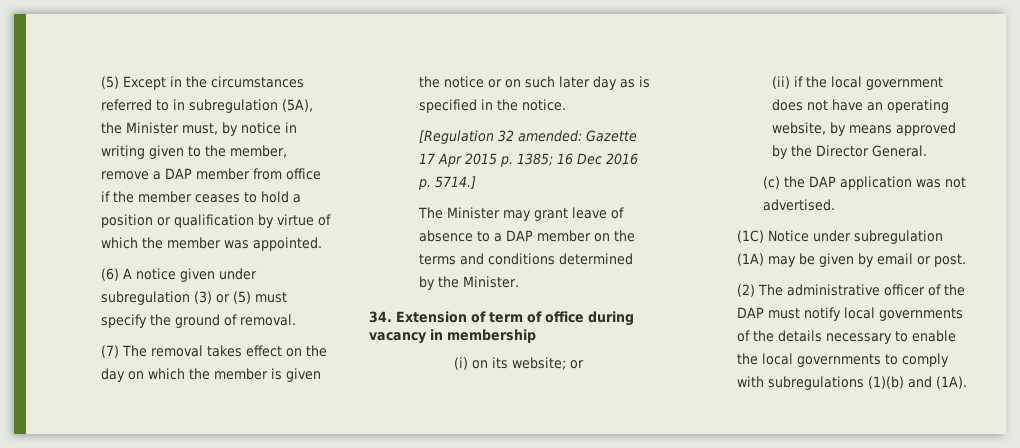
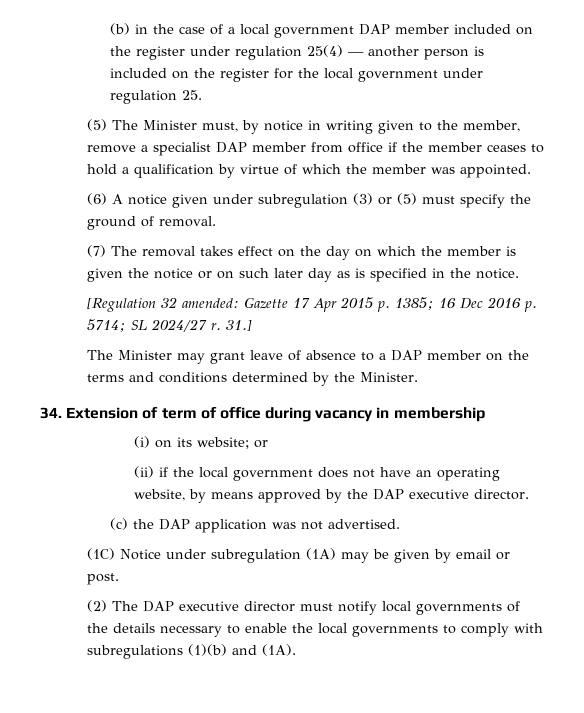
- (5) Except in the circumstances referred to in subregulation (5A), the Minister must, by notice in writing given to the member, remove a DAP member from office if the member ceases to hold a position or qualification by virtue of which the member was appointed.
+ (b) in the case of a local government DAP member included on the register under regulation 25(4) — another person is included on the register for the local government under regulation 25.
+ (5) The Minister must, by notice in writing given to the member, remove a specialist DAP member from office if the member ceases to hold a qualification by virtue of which the member was appointed.
- [Regulation 32 amended: Gazette 17 Apr 2015 p. 1385; 16 Dec 2016 p. 5714.]
+ [Regulation 32 amended: Gazette 17 Apr 2015 p. 1385; 16 Dec 2016 p. 5714; SL 2024/27 r. 31.]
- (ii) if the local government does not have an operating website, by means approved by the Director General.
+ (ii) if the local government does not have an operating website, by means approved by the DAP executive director.
- (2) The administrative officer of the DAP must notify local governments of the details necessary to enable the local governments to comply with subregulations (1)(b) and (1A).
+ (2) The DAP executive director must notify local governments of the details necessary to enable the local governments to comply with subregulations (1)(b) and (1A).

